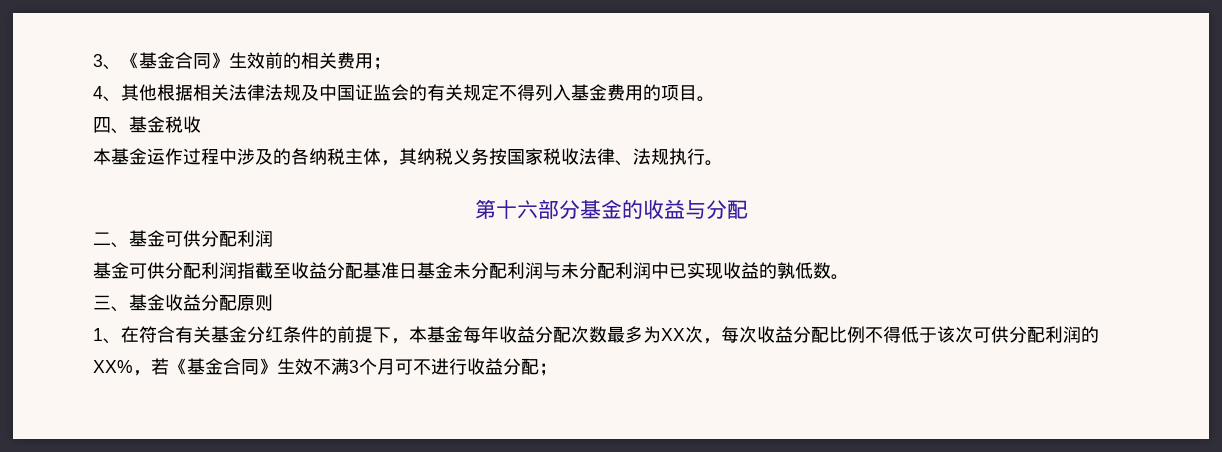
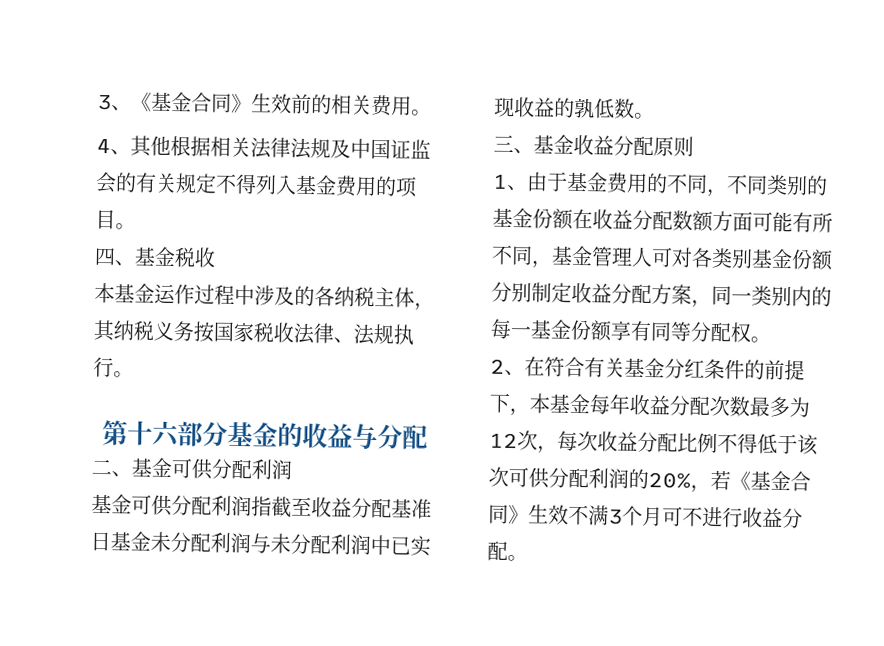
- 3、《基金合同》生效前的相关费用；
+ 3、《基金合同》生效前的相关费用。
- 1、在符合有关基金分红条件的前提下，本基金每年收益分配次数最多为XX次，每次收益分配比例不得低于该次可供分配利润的XX%，若《基金合同》生效不满3个月可不进行收益分配；
+ 1、由于基金费用的不同，不同类别的基金份额在收益分配数额方面可能有所不同，基金管理人可对各类别基金份额分别制定收益分配方案，同一类别内的每一基金份额享有同等分配权。
+ 2、在符合有关基金分红条件的前提下，本基金每年收益分配次数最多为12次，每次收益分配比例不得低于该次可供分配利润的20%，若《基金合同》生效不满3个月可不进行收益分配。

